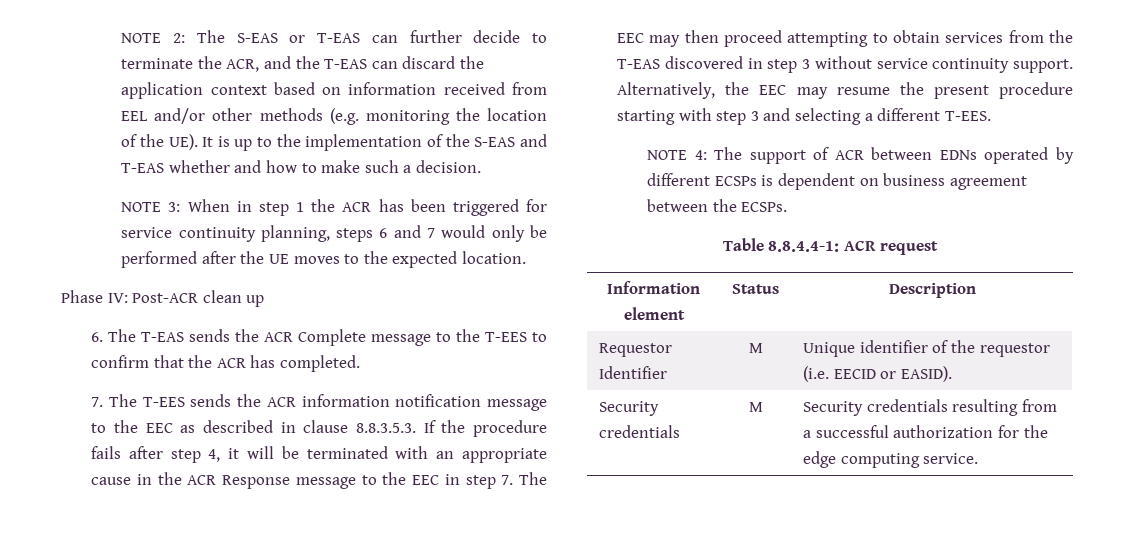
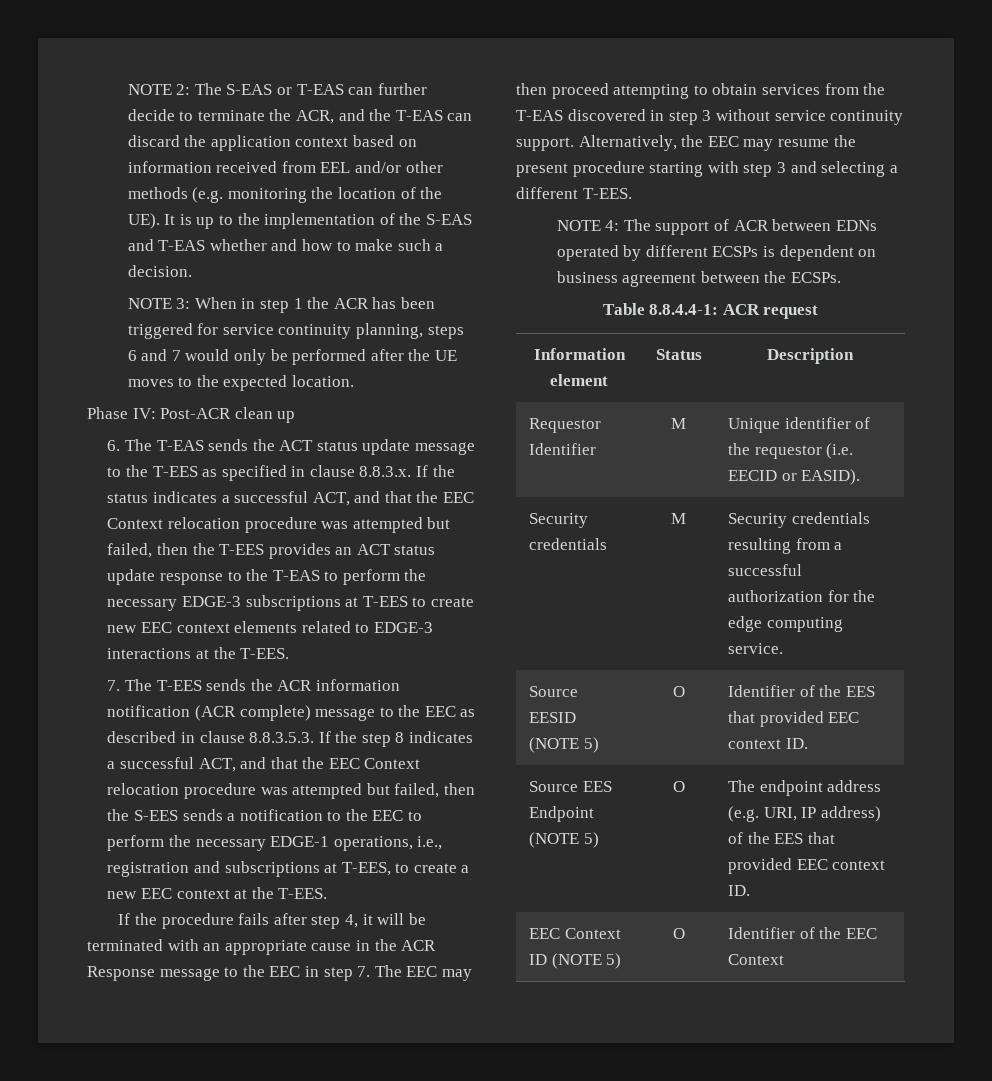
- 6. The T-EAS sends the ACR Complete message to the T-EES to confirm that the ACR has completed.
+ 6. The T-EAS sends the ACT status update message to the T-EES as specified in clause 8.8.3.x. If the status indicates a successful ACT, and that the EEC Context relocation procedure was attempted but failed, then the T-EES provides an ACT status update response to the T-EAS to perform the necessary EDGE-3 subscriptions at T-EES to create new EEC context elements related to EDGE-3 interactions at the T-EES.
- 7. The T-EES sends the ACR information notification message to the EEC as described in clause 8.8.3.5.3. If the procedure fails after step 4, it will be terminated with an appropriate cause in the ACR Response message to the EEC in step 7. The EEC may then proceed attempting to obtain services from the T-EAS discovered in step 3 without service continuity support.
+ 7. The T-EES sends the ACR information notification (ACR complete) message to the EEC as described in clause 8.8.3.5.3. If the step 8 indicates a successful ACT, and that the EEC Context relocation procedure was attempted but failed, then the S-EES sends a notification to the EEC to perform the necessary EDGE-1 operations, i.e., registration and subscriptions at T-EES, to create a new EEC context at the T-EES.
+ If the procedure fails after step 4, it will be terminated with an appropriate cause in the ACR Response message to the EEC in step 7. The EEC may then proceed attempting to obtain services from the T-EAS discovered in step 3 without service continuity support.
+ Source EESID (NOTE 5) | O | Identifier of the EES that provided EEC context ID.
+ Source EES Endpoint (NOTE 5) | O | The endpoint address (e.g. URI, IP address) of the EES that provided EEC context ID.
+ EEC Context ID (NOTE 5) | O | Identifier of the EEC Context

